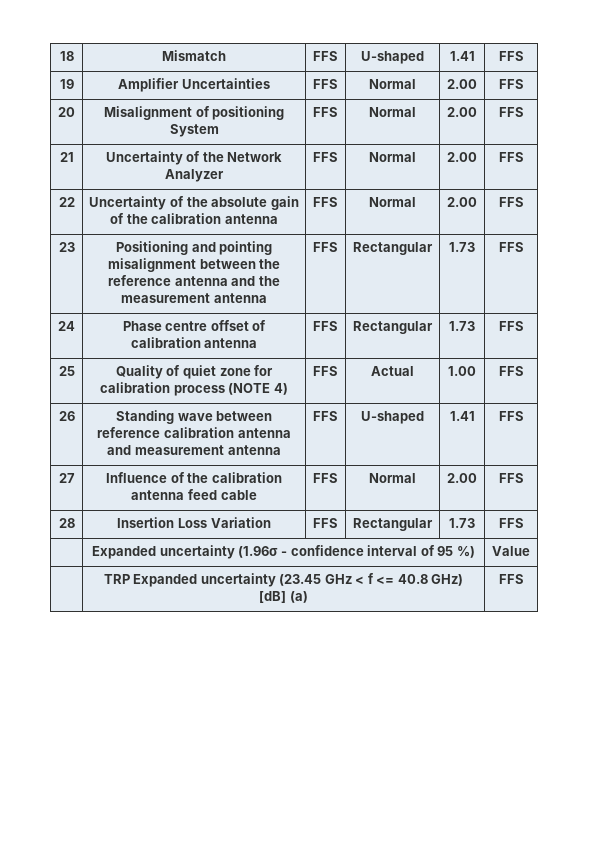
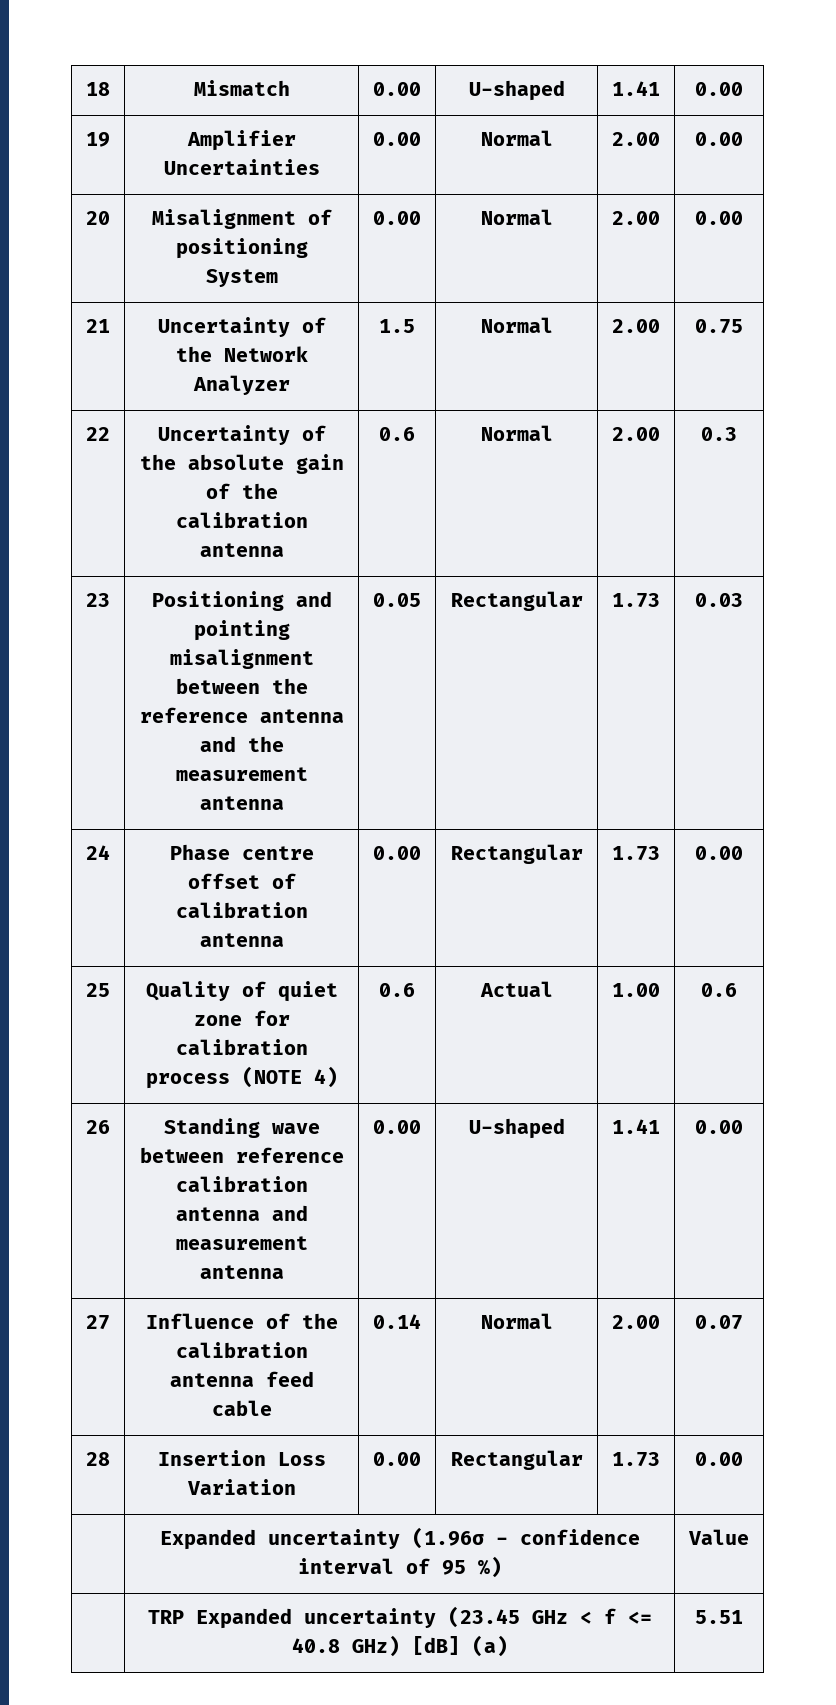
- 18 | Mismatch | FFS | U-shaped | 1.41 | FFS
+ 18 | Mismatch | 0.00 | U-shaped | 1.41 | 0.00
- 19 | Amplifier Uncertainties | FFS | Normal | 2.00 | FFS
+ 19 | Amplifier Uncertainties | 0.00 | Normal | 2.00 | 0.00
- 20 | Misalignment of positioning System | FFS | Normal | 2.00 | FFS
+ 20 | Misalignment of positioning System | 0.00 | Normal | 2.00 | 0.00
- 21 | Uncertainty of the Network Analyzer | FFS | Normal | 2.00 | FFS
+ 21 | Uncertainty of the Network Analyzer | 1.5 | Normal | 2.00 | 0.75
- 22 | Uncertainty of the absolute gain of the calibration antenna | FFS | Normal | 2.00 | FFS
+ 22 | Uncertainty of the absolute gain of the calibration antenna | 0.6 | Normal | 2.00 | 0.3
- 23 | Positioning and pointing misalignment between the reference antenna and the measurement antenna | FFS | Rectangular | 1.73 | FFS
+ 23 | Positioning and pointing misalignment between the reference antenna and the measurement antenna | 0.05 | Rectangular | 1.73 | 0.03
- 24 | Phase centre offset of calibration antenna | FFS | Rectangular | 1.73 | FFS
+ 24 | Phase centre offset of calibration antenna | 0.00 | Rectangular | 1.73 | 0.00
- 25 | Quality of quiet zone for calibration process (NOTE 4) | FFS | Actual | 1.00 | FFS
+ 25 | Quality of quiet zone for calibration process (NOTE 4) | 0.6 | Actual | 1.00 | 0.6
- 26 | Standing wave between reference calibration antenna and measurement antenna | FFS | U-shaped | 1.41 | FFS
+ 26 | Standing wave between reference calibration antenna and measurement antenna | 0.00 | U-shaped | 1.41 | 0.00
- 27 | Influence of the calibration antenna feed cable | FFS | Normal | 2.00 | FFS
+ 27 | Influence of the calibration antenna feed cable | 0.14 | Normal | 2.00 | 0.07
- 28 | Insertion Loss Variation | FFS | Rectangular | 1.73 | FFS
+ 28 | Insertion Loss Variation | 0.00 | Rectangular | 1.73 | 0.00
- | TRP Expanded uncertainty (23.45 GHz < f <= 40.8 GHz) [dB] (a) | FFS
+ | TRP Expanded uncertainty (23.45 GHz < f <= 40.8 GHz) [dB] (a) | 5.51

